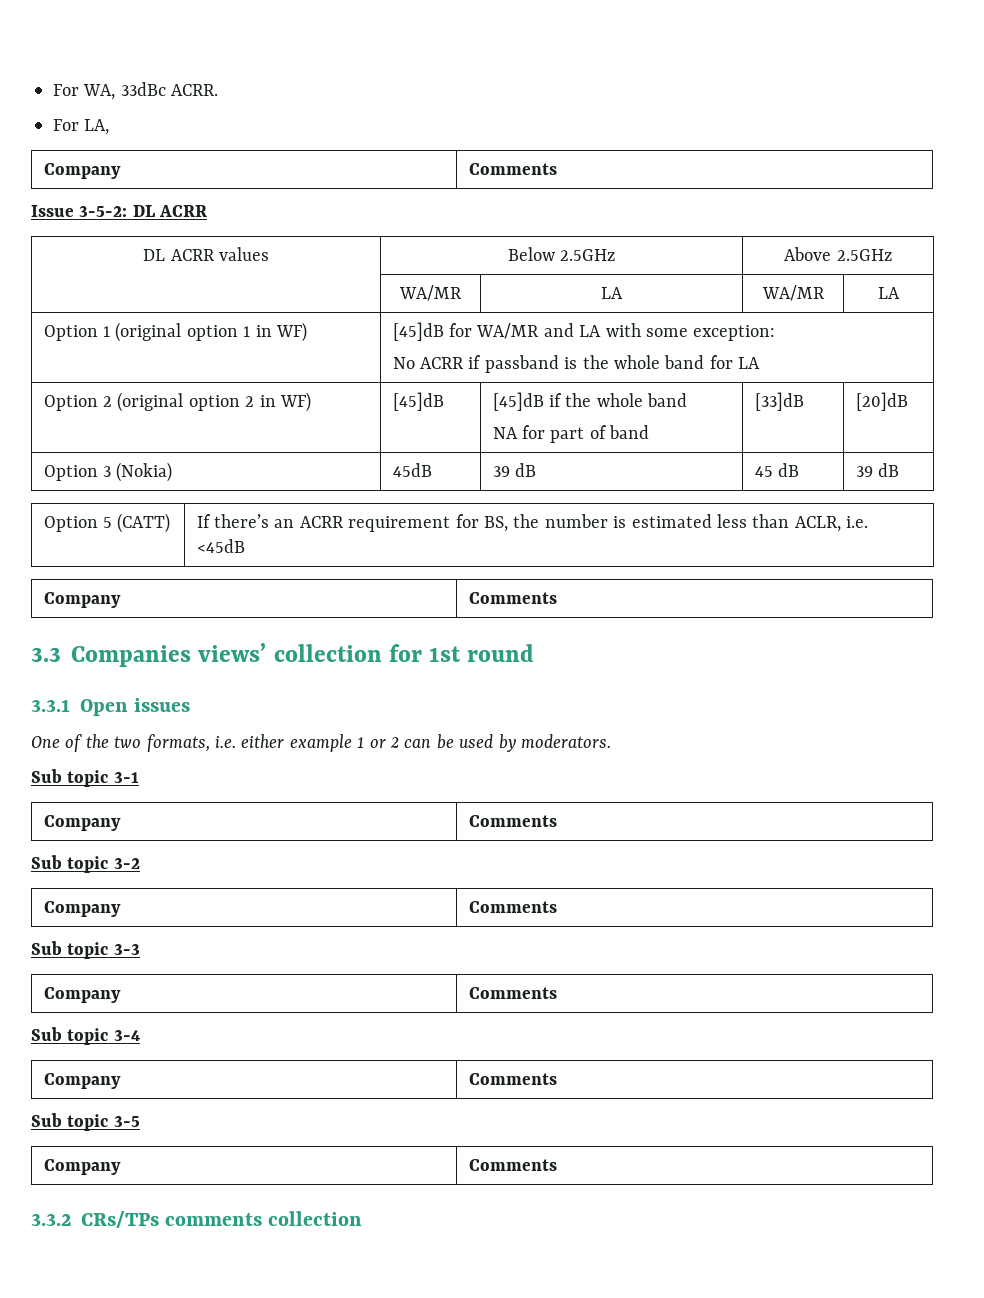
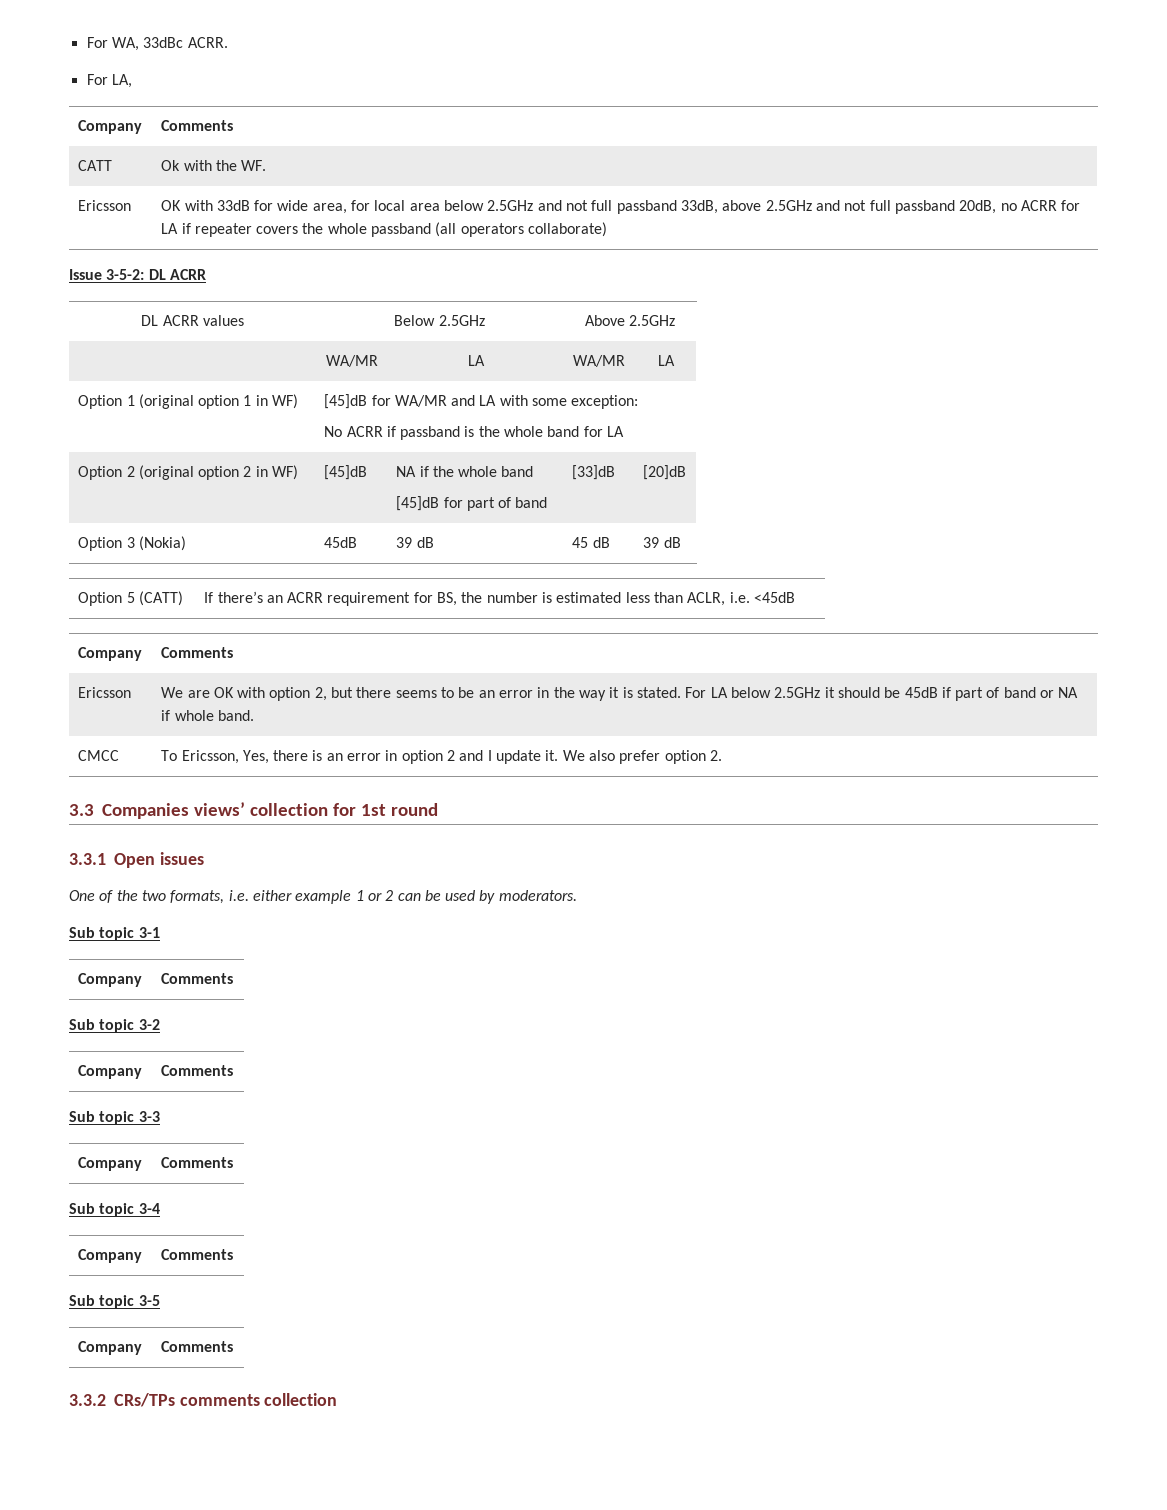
+ CATT | Ok with the WF.
+ Ericsson | OK with 33dB for wide area, for local area below 2.5GHz and not full passband 33dB, above 2.5GHz and not full passband 20dB, no ACRR for LA if repeater covers the whole passband (all operators collaborate)
- Option 2 (original option 2 in WF) | [45]dB | [45]dB if the whole band
- NA for part of band | [33]dB | [20]dB
+ Option 2 (original option 2 in WF) | [45]dB | NA if the whole band
+ [45]dB for part of band | [33]dB | [20]dB
+ Ericsson | We are OK with option 2, but there seems to be an error in the way it is stated. For LA below 2.5GHz it should be 45dB if part of band or NA if whole band.
+ CMCC | To Ericsson, Yes, there is an error in option 2 and I update it. We also prefer option 2.

